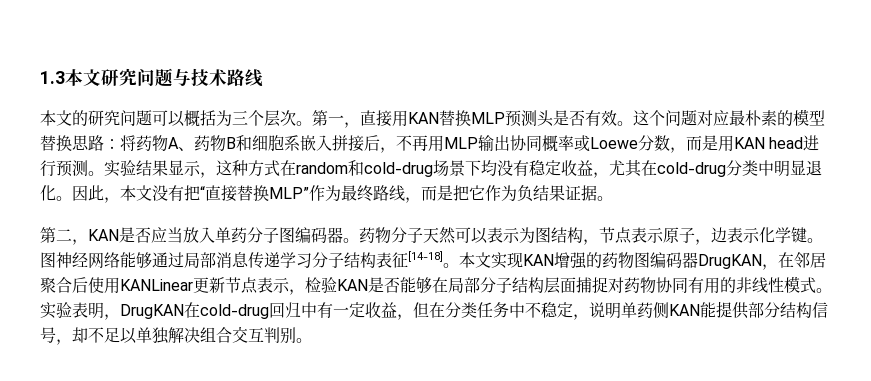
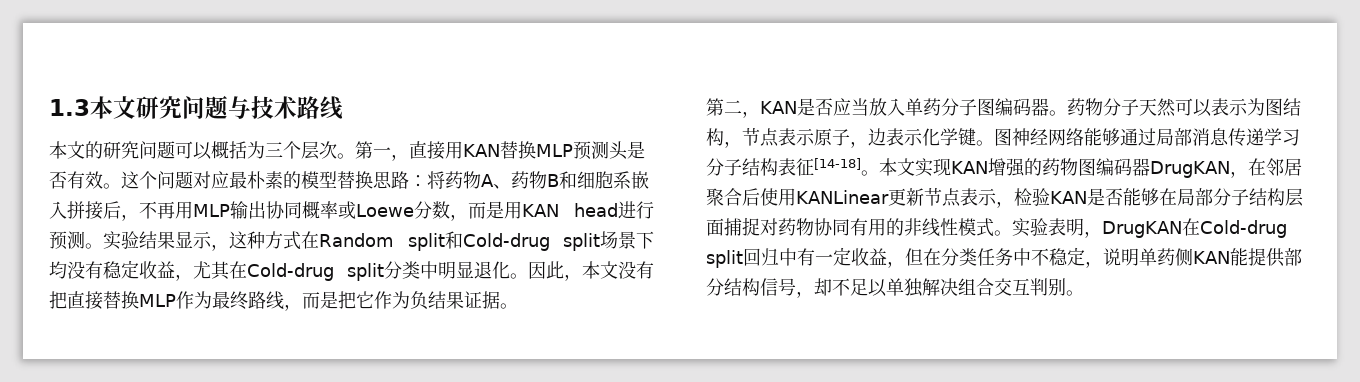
- 实验结果显示，这种方式在random和cold-drug场景下均没有稳定收益，尤其在cold-drug分类中明显退化。
+ 实验结果显示，这种方式在Random split和Cold-drug split场景下均没有稳定收益，尤其在Cold-drug split分类中明显退化。
- 因此，本文没有把“直接替换MLP”作为最终路线，而是把它作为负结果证据。
+ 因此，本文没有把直接替换MLP作为最终路线，而是把它作为负结果证据。
- 实验表明，DrugKAN在cold-drug回归中有一定收益，但在分类任务中不稳定，说明单药侧KAN能提供部分结构信号，却不足以单独解决组合交互判别。
+ 实验表明，DrugKAN在Cold-drug split回归中有一定收益，但在分类任务中不稳定，说明单药侧KAN能提供部分结构信号，却不足以单独解决组合交互判别。

